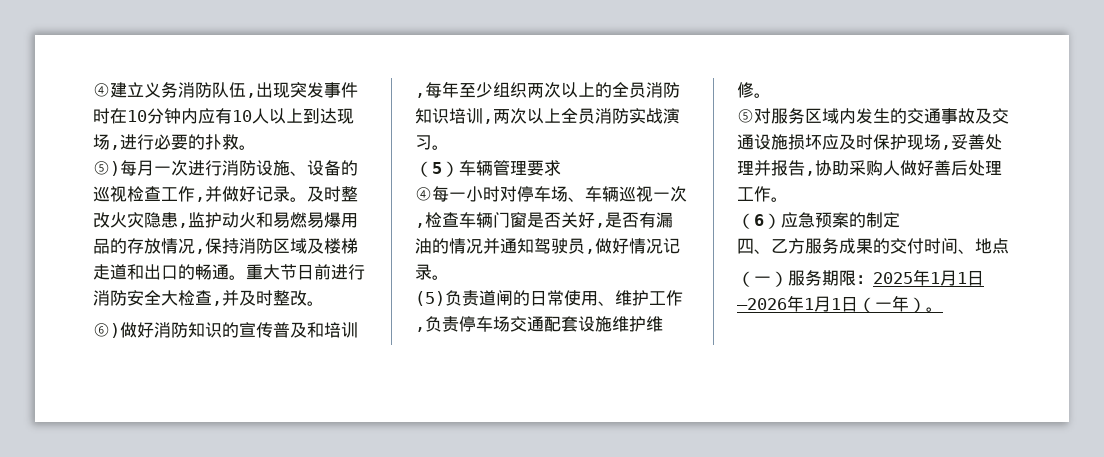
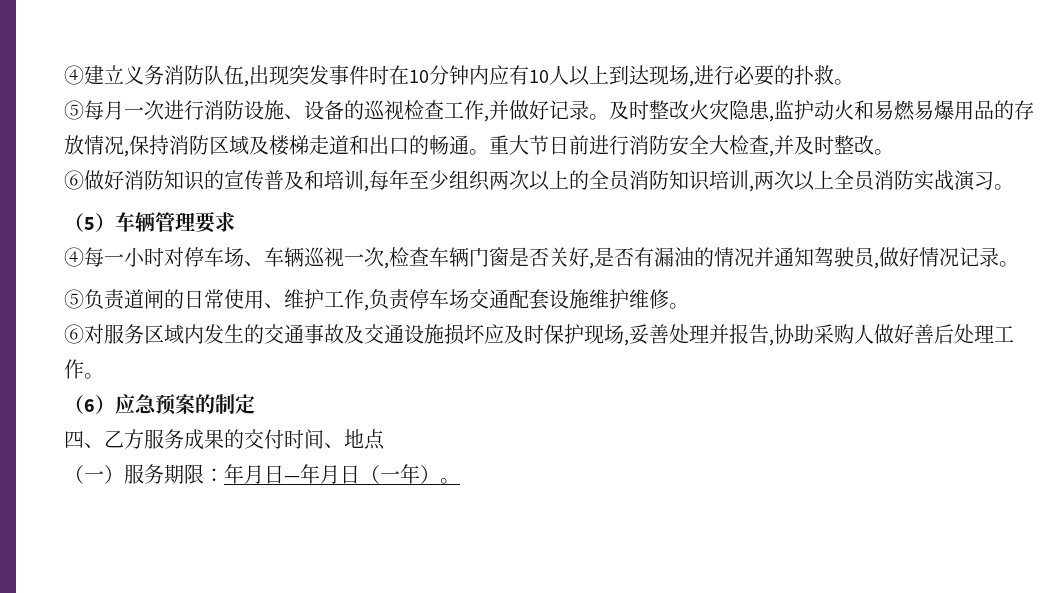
- ⑤)每月一次进行消防设施、设备的巡视检查工作,并做好记录。
+ ⑤每月一次进行消防设施、设备的巡视检查工作,并做好记录。
- ⑥)做好消防知识的宣传普及和培训,每年至少组织两次以上的全员消防知识培训,两次以上全员消防实战演习。
+ ⑥做好消防知识的宣传普及和培训,每年至少组织两次以上的全员消防知识培训,两次以上全员消防实战演习。
- (5)负责道闸的日常使用、维护工作,负责停车场交通配套设施维护维修。
+ ⑤负责道闸的日常使用、维护工作,负责停车场交通配套设施维护维修。
- ⑤对服务区域内发生的交通事故及交通设施损坏应及时保护现场,妥善处理并报告,协助采购人做好善后处理工作。
+ ⑥对服务区域内发生的交通事故及交通设施损坏应及时保护现场,妥善处理并报告,协助采购人做好善后处理工作。
- （一）服务期限：2025年1月1日—2026年1月1日（一年）。
+ （一）服务期限：年月日—年月日（一年）。

